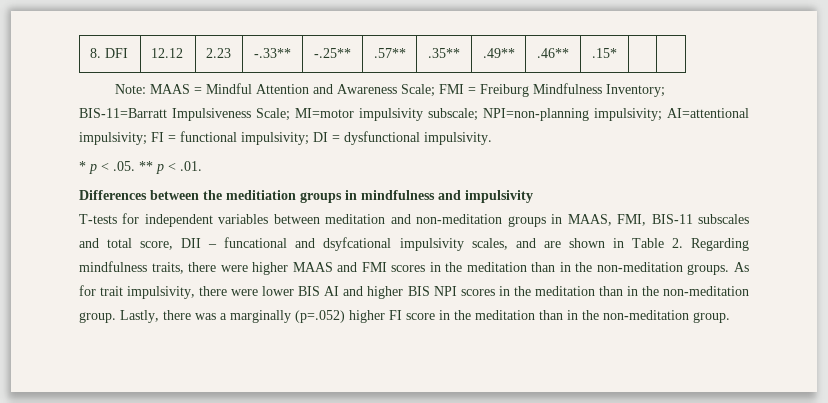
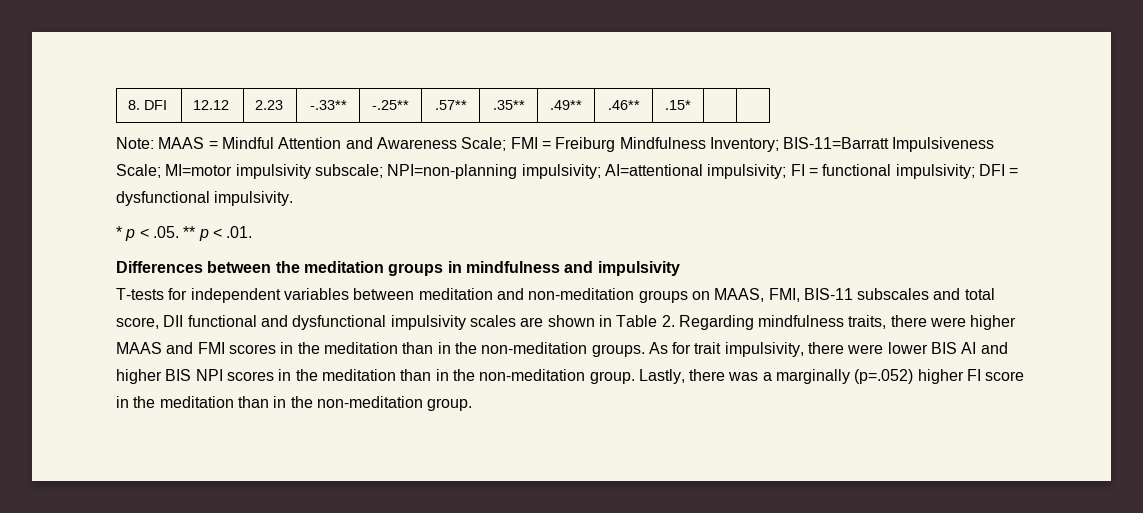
- Note: MAAS = Mindful Attention and Awareness Scale; FMI = Freiburg Mindfulness Inventory; BIS-11=Barratt Impulsiveness Scale; MI=motor impulsivity subscale; NPI=non-planning impulsivity; AI=attentional impulsivity; FI = functional impulsivity; DI = dysfunctional impulsivity.
+ Note: MAAS = Mindful Attention and Awareness Scale; FMI = Freiburg Mindfulness Inventory; BIS-11=Barratt Impulsiveness Scale; MI=motor impulsivity subscale; NPI=non-planning impulsivity; AI=attentional impulsivity; FI = functional impulsivity; DFI = dysfunctional impulsivity.
- Differences between the meditiation groups in mindfulness and impulsivity
+ Differences between the meditation groups in mindfulness and impulsivity
- T-tests for independent variables between meditation and non-meditation groups in MAAS, FMI, BIS-11 subscales and total score, DII – funcational and dsyfcational impulsivity scales, and are shown in Table 2. Regarding mindfulness traits, there were higher MAAS and FMI scores in the meditation than in the non-meditation groups.
+ T-tests for independent variables between meditation and non-meditation groups on MAAS, FMI, BIS-11 subscales and total score, DII functional and dysfunctional impulsivity scales are shown in Table 2. Regarding mindfulness traits, there were higher MAAS and FMI scores in the meditation than in the non-meditation groups.

